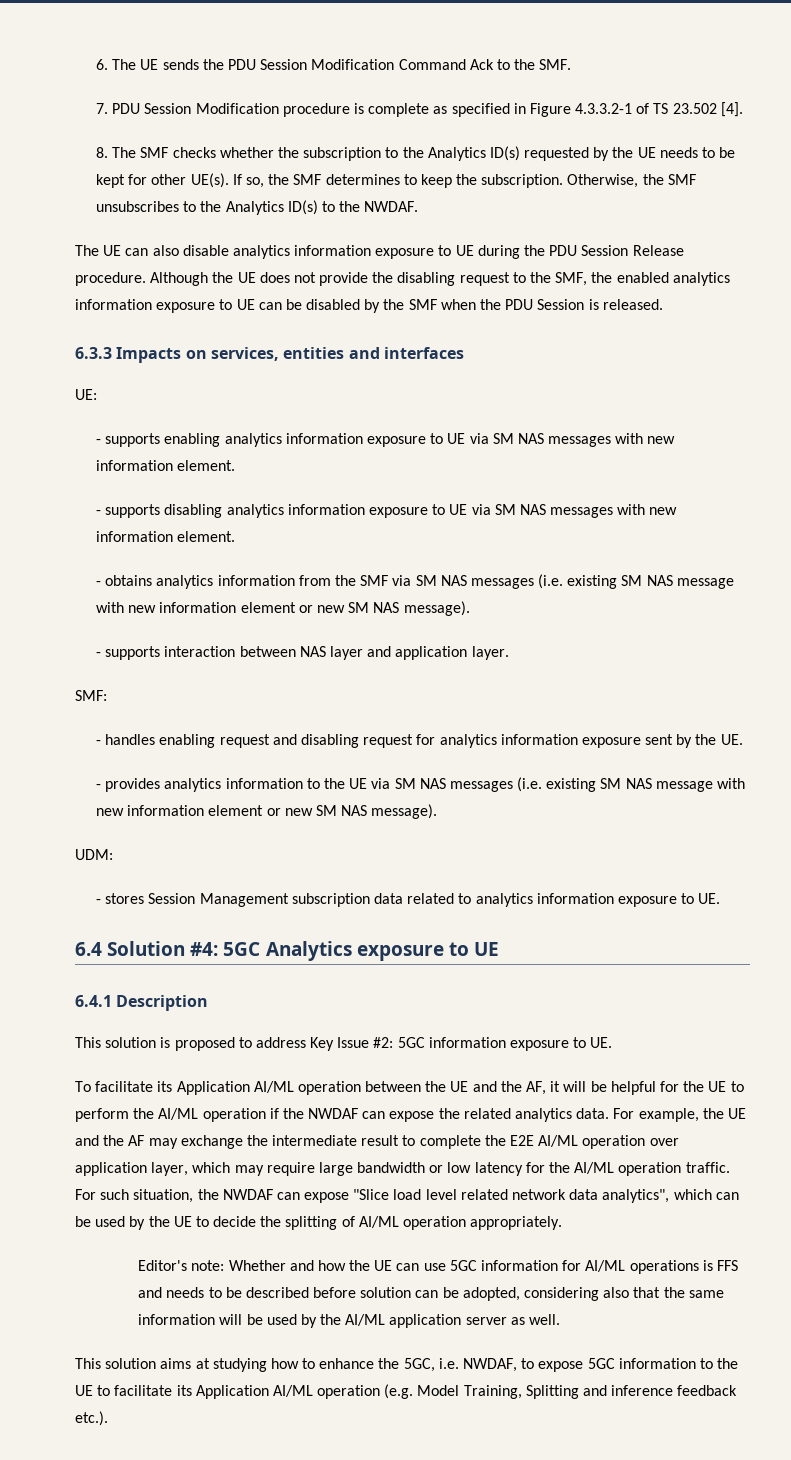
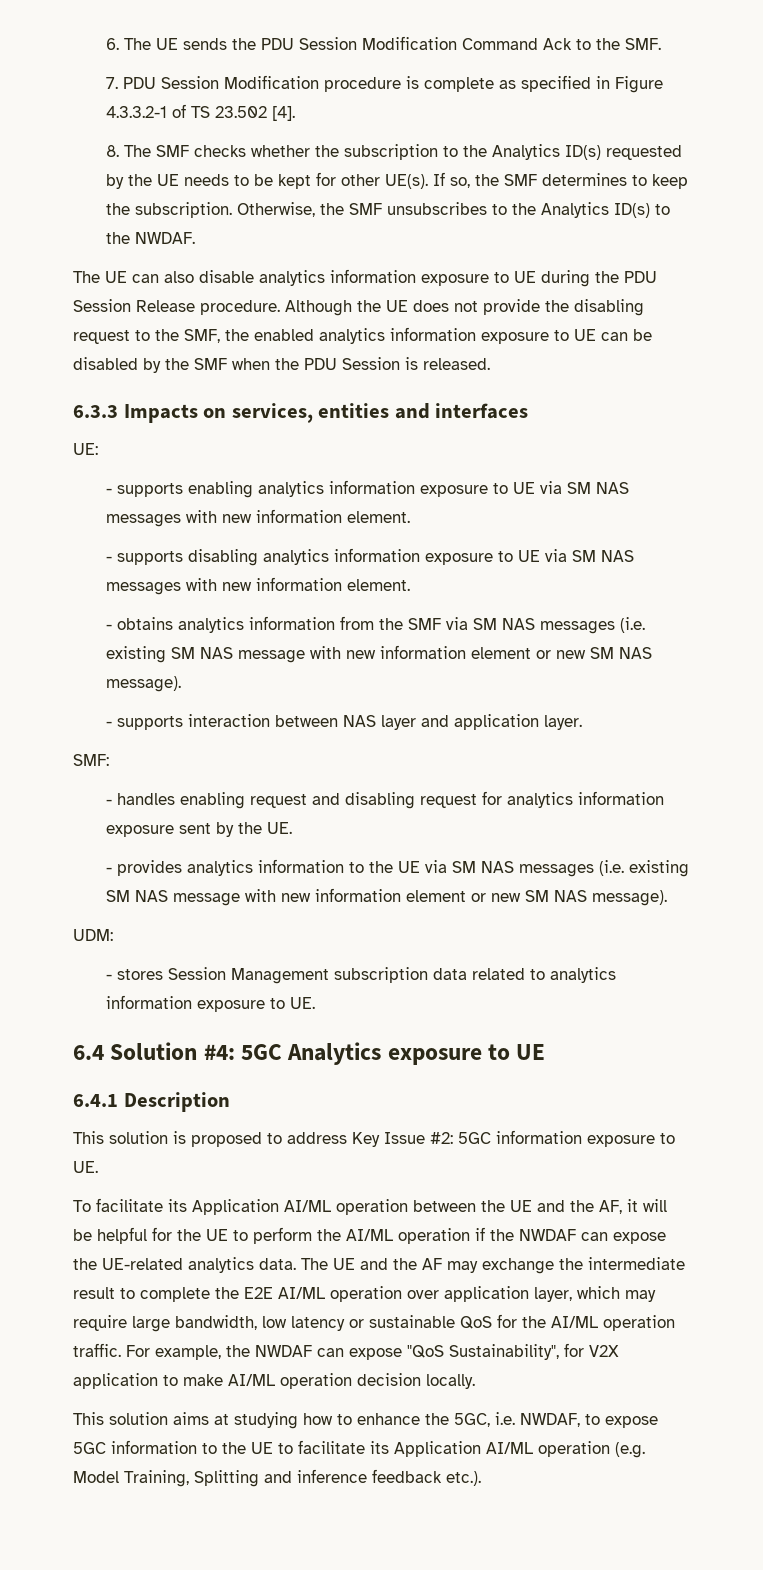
- To facilitate its Application AI/ML operation between the UE and the AF, it will be helpful for the UE to perform the AI/ML operation if the NWDAF can expose the related analytics data.
+ To facilitate its Application AI/ML operation between the UE and the AF, it will be helpful for the UE to perform the AI/ML operation if the NWDAF can expose the UE-related analytics data.
- For example, the UE and the AF may exchange the intermediate result to complete the E2E AI/ML operation over application layer, which may require large bandwidth or low latency for the AI/ML operation traffic.
+ The UE and the AF may exchange the intermediate result to complete the E2E AI/ML operation over application layer, which may require large bandwidth, low latency or sustainable QoS for the AI/ML operation traffic.
- For such situation, the NWDAF can expose "Slice load level related network data analytics", which can be used by the UE to decide the splitting of AI/ML operation appropriately.
- Editor's note: Whether and how the UE can use 5GC information for AI/ML operations is FFS and needs to be described before solution can be adopted, considering also that the same information will be used by the AI/ML application server as well.
+ For example, the NWDAF can expose "QoS Sustainability", for V2X application to make AI/ML operation decision locally.

